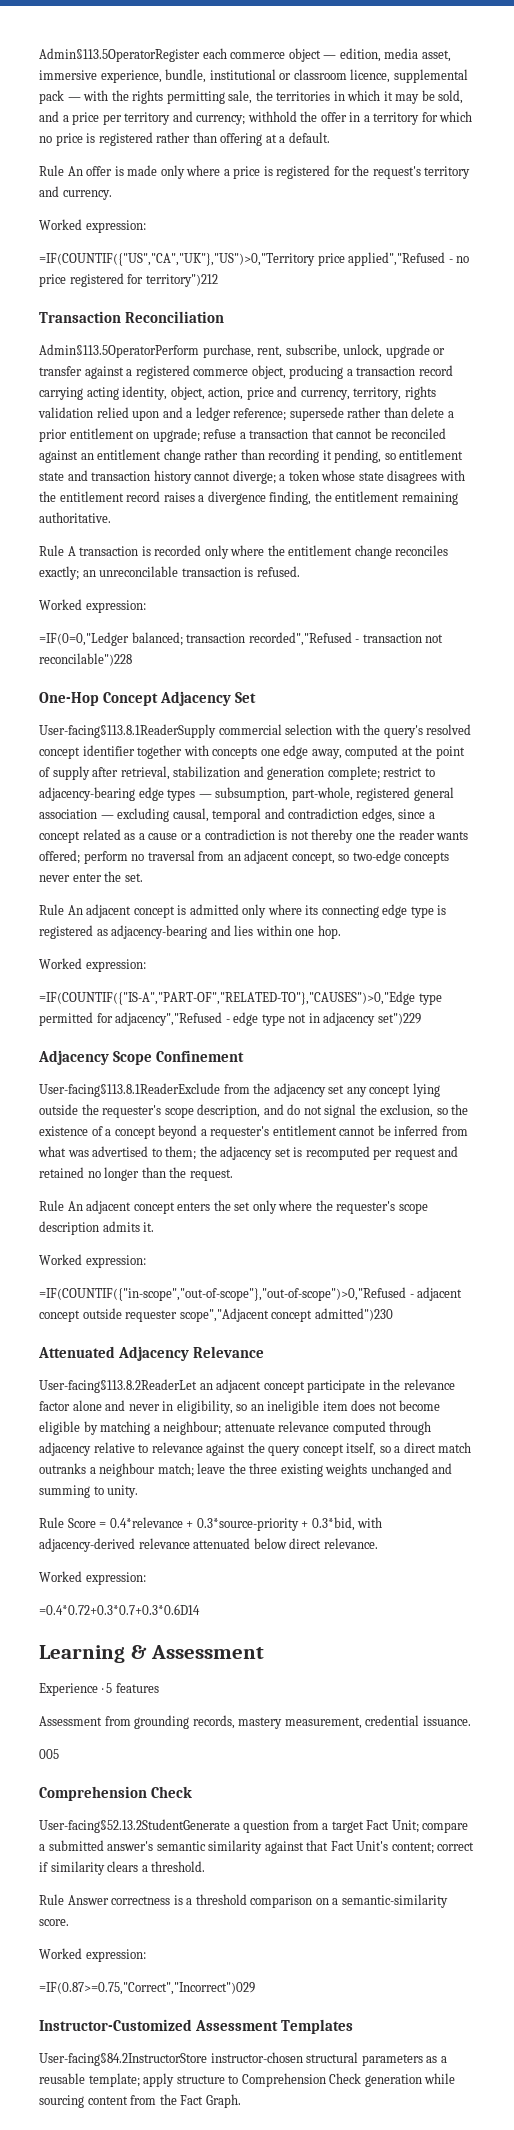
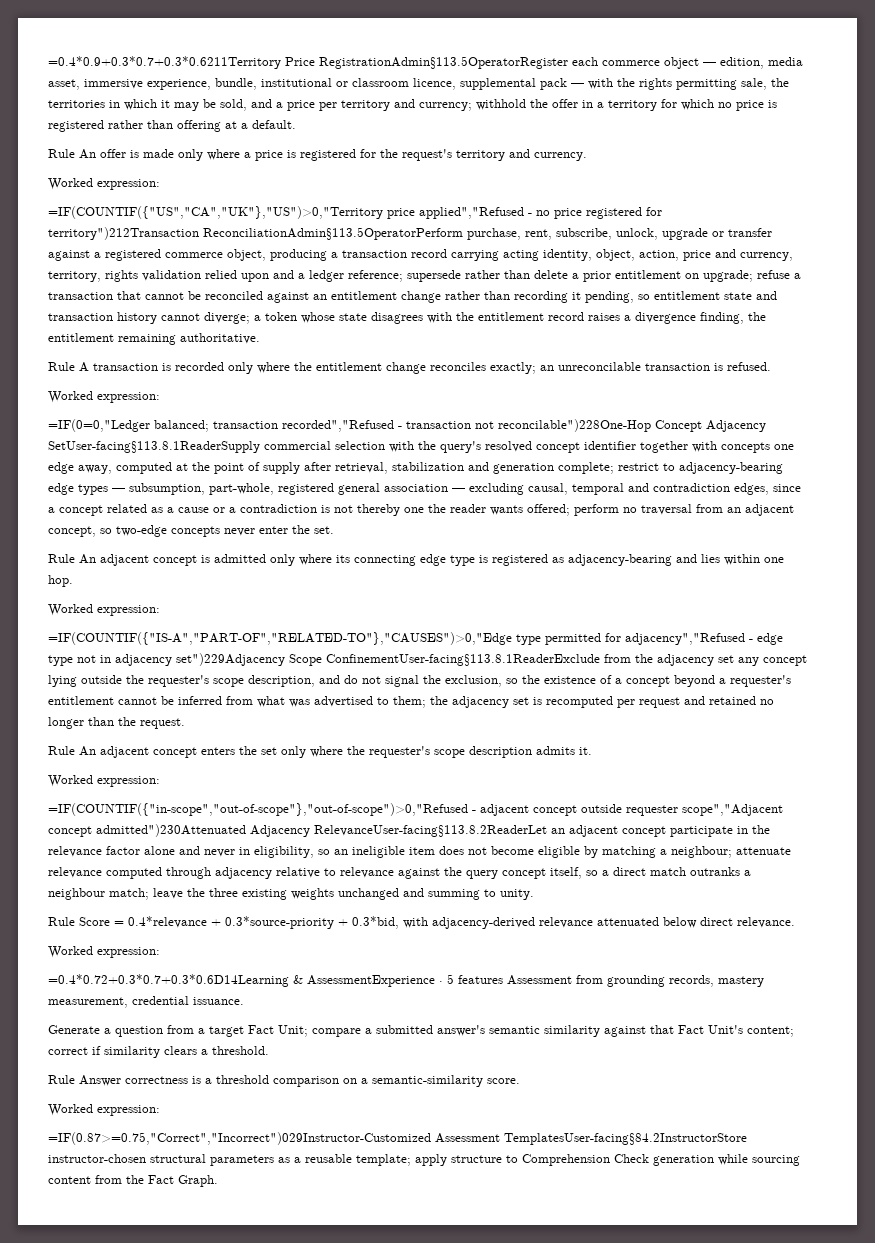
- Admin§113.5OperatorRegister each commerce object — edition, media asset, immersive experience, bundle, institutional or classroom licence, supplemental pack — with the rights permitting sale, the territories in which it may be sold, and a price per territory and currency; withhold the offer in a territory for which no price is registered rather than offering at a default.
+ =0.4*0.9+0.3*0.7+0.3*0.6211Territory Price RegistrationAdmin§113.5OperatorRegister each commerce object — edition, media asset, immersive experience, bundle, institutional or classroom licence, supplemental pack — with the rights permitting sale, the territories in which it may be sold, and a price per territory and currency; withhold the offer in a territory for which no price is registered rather than offering at a default.
- =IF(COUNTIF({"US","CA","UK"},"US")>0,"Territory price applied","Refused - no price registered for territory")212
- Transaction Reconciliation
- Admin§113.5OperatorPerform purchase, rent, subscribe, unlock, upgrade or transfer against a registered commerce object, producing a transaction record carrying acting identity, object, action, price and currency, territory, rights validation relied upon and a ledger reference;
+ =IF(COUNTIF({"US","CA","UK"},"US")>0,"Territory price applied","Refused - no price registered for territory")212Transaction ReconciliationAdmin§113.5OperatorPerform purchase, rent, subscribe, unlock, upgrade or transfer against a registered commerce object, producing a transaction record carrying acting identity, object, action, price and currency, territory, rights validation relied upon and a ledger reference;
- transaction recorded","Refused - transaction not reconcilable")228
- One-Hop Concept Adjacency Set
- User-facing§113.8.1ReaderSupply commercial selection with the query's resolved concept identifier together with concepts one edge away, computed at the point of supply after retrieval, stabilization and generation complete;
+ transaction recorded","Refused - transaction not reconcilable")228One-Hop Concept Adjacency SetUser-facing§113.8.1ReaderSupply commercial selection with the query's resolved concept identifier together with concepts one edge away, computed at the point of supply after retrieval, stabilization and generation complete;
- =IF(COUNTIF({"IS-A","PART-OF","RELATED-TO"},"CAUSES")>0,"Edge type permitted for adjacency","Refused - edge type not in adjacency set")229
- Adjacency Scope Confinement
- User-facing§113.8.1ReaderExclude from the adjacency set any concept lying outside the requester's scope description, and do not signal the exclusion, so the existence of a concept beyond a requester's entitlement cannot be inferred from what was advertised to them;
+ =IF(COUNTIF({"IS-A","PART-OF","RELATED-TO"},"CAUSES")>0,"Edge type permitted for adjacency","Refused - edge type not in adjacency set")229Adjacency Scope ConfinementUser-facing§113.8.1ReaderExclude from the adjacency set any concept lying outside the requester's scope description, and do not signal the exclusion, so the existence of a concept beyond a requester's entitlement cannot be inferred from what was advertised to them;
- =IF(COUNTIF({"in-scope","out-of-scope"},"out-of-scope")>0,"Refused - adjacent concept outside requester scope","Adjacent concept admitted")230
- Attenuated Adjacency Relevance
- User-facing§113.8.2ReaderLet an adjacent concept participate in the relevance factor alone and never in eligibility, so an ineligible item does not become eligible by matching a neighbour;
+ =IF(COUNTIF({"in-scope","out-of-scope"},"out-of-scope")>0,"Refused - adjacent concept outside requester scope","Adjacent concept admitted")230Attenuated Adjacency RelevanceUser-facing§113.8.2ReaderLet an adjacent concept participate in the relevance factor alone and never in eligibility, so an ineligible item does not become eligible by matching a neighbour;
- =0.4*0.72+0.3*0.7+0.3*0.6D14
- Learning & Assessment
- Experience · 5 features
- Assessment from grounding records, mastery measurement, credential issuance.
+ =0.4*0.72+0.3*0.7+0.3*0.6D14Learning & AssessmentExperience · 5 features Assessment from grounding records, mastery measurement, credential issuance.
- 005
- Comprehension Check
- User-facing§52.13.2StudentGenerate a question from a target Fact Unit; compare a submitted answer's semantic similarity against that Fact Unit's content; correct if similarity clears a threshold.
+ Generate a question from a target Fact Unit; compare a submitted answer's semantic similarity against that Fact Unit's content; correct if similarity clears a threshold.
- =IF(0.87>=0.75,"Correct","Incorrect")029
- Instructor-Customized Assessment Templates
- User-facing§84.2InstructorStore instructor-chosen structural parameters as a reusable template; apply structure to Comprehension Check generation while sourcing content from the Fact Graph.
+ =IF(0.87>=0.75,"Correct","Incorrect")029Instructor-Customized Assessment TemplatesUser-facing§84.2InstructorStore instructor-chosen structural parameters as a reusable template; apply structure to Comprehension Check generation while sourcing content from the Fact Graph.

